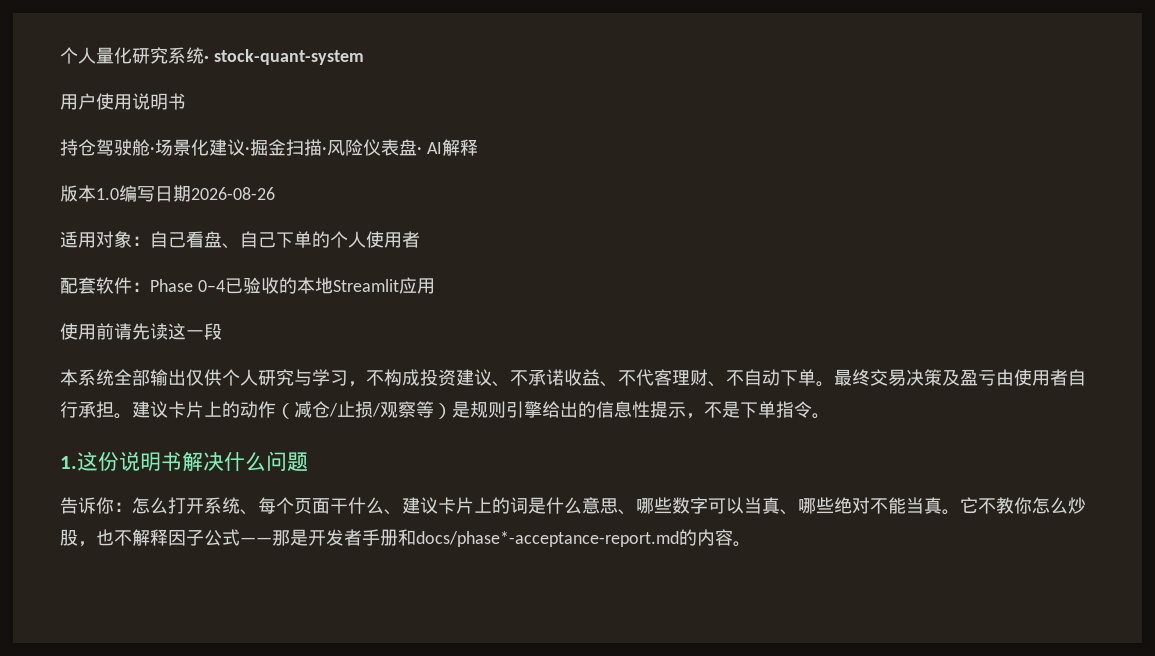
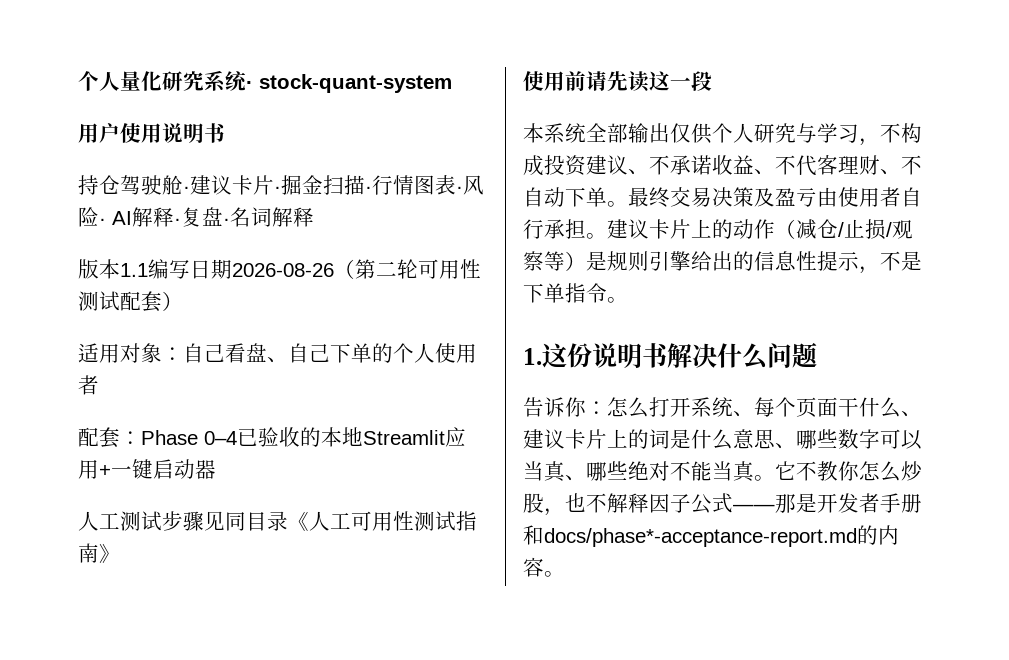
- 持仓驾驶舱·场景化建议·掘金扫描·风险仪表盘· AI解释
+ 持仓驾驶舱·建议卡片·掘金扫描·行情图表·风险· AI解释·复盘·名词解释
- 版本1.0编写日期2026-08-26
+ 版本1.1编写日期2026-08-26（第二轮可用性测试配套）
- 配套软件：Phase 0–4已验收的本地Streamlit应用
+ 配套：Phase 0–4已验收的本地Streamlit应用+一键启动器
+ 人工测试步骤见同目录《人工可用性测试指南》

